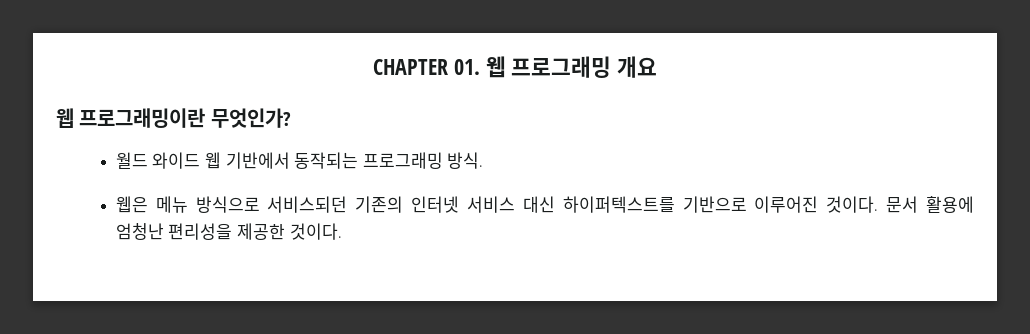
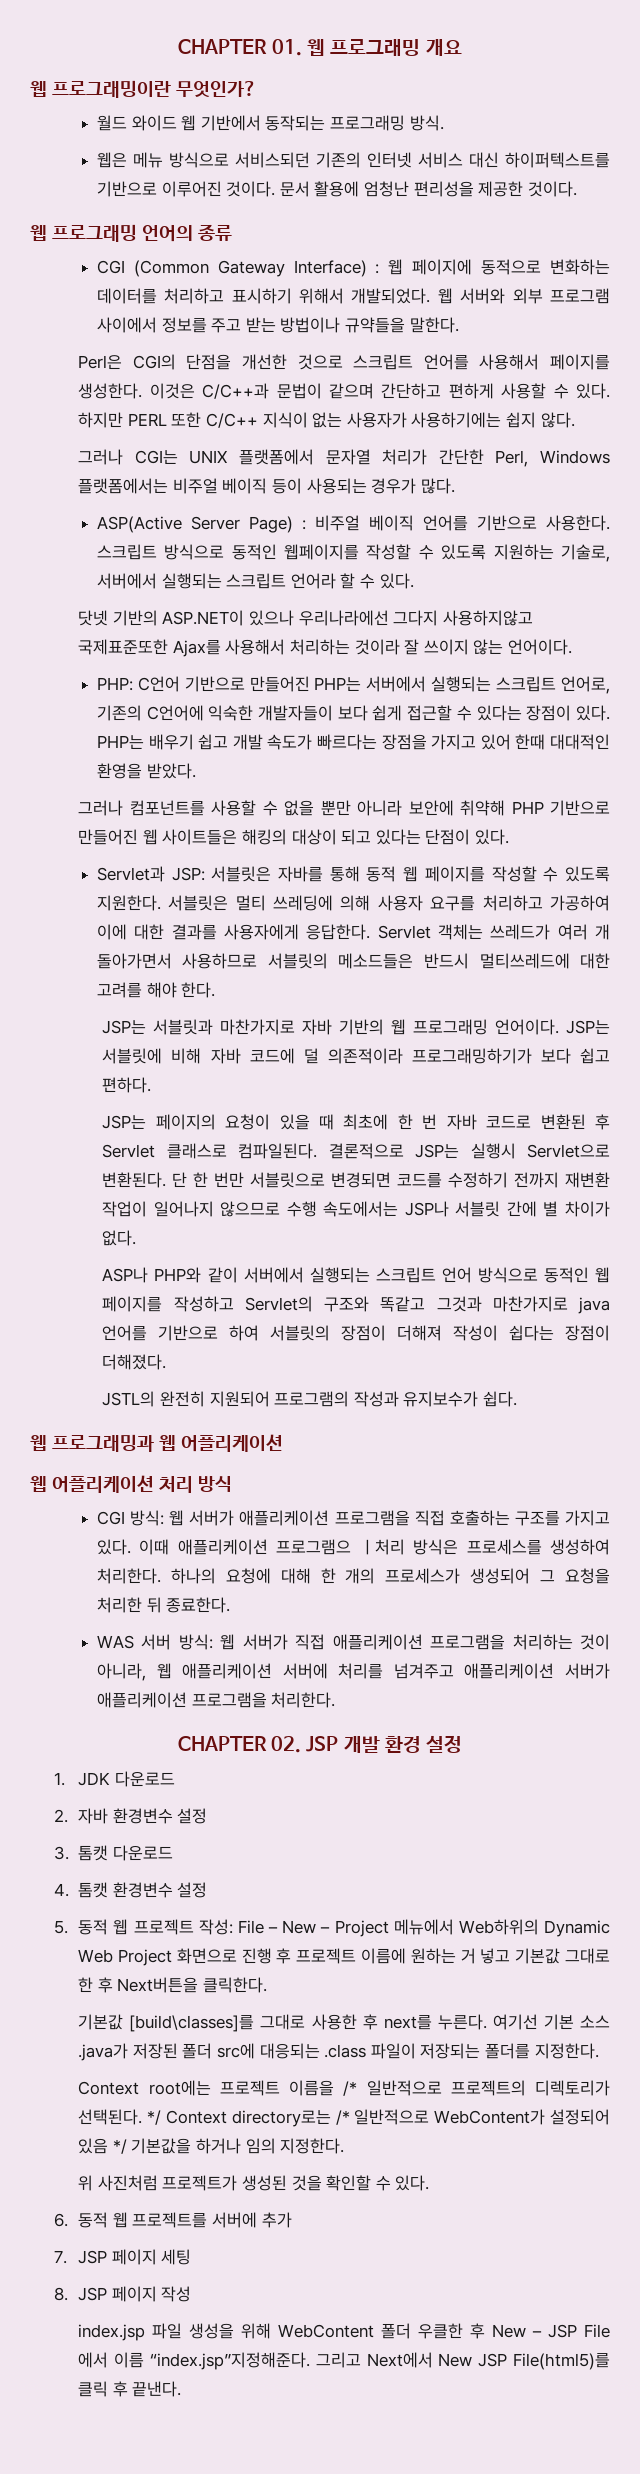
+ 웹 프로그래밍 언어의 종류
+ CGI (Common Gateway Interface) : 웹 페이지에 동적으로 변화하는 데이터를 처리하고 표시하기 위해서 개발되었다. 웹 서버와 외부 프로그램 사이에서 정보를 주고 받는 방법이나 규약들을 말한다.
+ Perl은 CGI의 단점을 개선한 것으로 스크립트 언어를 사용해서 페이지를 생성한다. 이것은 C/C++과 문법이 같으며 간단하고 편하게 사용할 수 있다. 하지만 PERL 또한 C/C++ 지식이 없는 사용자가 사용하기에는 쉽지 않다.
+ 그러나 CGI는 UNIX 플랫폼에서 문자열 처리가 간단한 Perl, Windows 플랫폼에서는 비주얼 베이직 등이 사용되는 경우가 많다.
+ ASP(Active Server Page) : 비주얼 베이직 언어를 기반으로 사용한다. 스크립트 방식으로 동적인 웹페이지를 작성할 수 있도록 지원하는 기술로, 서버에서 실행되는 스크립트 언어라 할 수 있다.
+ 닷넷 기반의 ASP.NET이 있으나 우리나라에선 그다지 사용하지않고 국제표준또한 Ajax를 사용해서 처리하는 것이라 잘 쓰이지 않는 언어이다.
+ PHP: C언어 기반으로 만들어진 PHP는 서버에서 실행되는 스크립트 언어로, 기존의 C언어에 익숙한 개발자들이 보다 쉽게 접근할 수 있다는 장점이 있다. PHP는 배우기 쉽고 개발 속도가 빠르다는 장점을 가지고 있어 한때 대대적인 환영을 받았다.
+ 그러나 컴포넌트를 사용할 수 없을 뿐만 아니라 보안에 취약해 PHP 기반으로 만들어진 웹 사이트들은 해킹의 대상이 되고 있다는 단점이 있다.
+ Servlet과 JSP: 서블릿은 자바를 통해 동적 웹 페이지를 작성할 수 있도록 지원한다. 서블릿은 멀티 쓰레딩에 의해 사용자 요구를 처리하고 가공하여 이에 대한 결과를 사용자에게 응답한다. Servlet 객체는 쓰레드가 여러 개 돌아가면서 사용하므로 서블릿의 메소드들은 반드시 멀티쓰레드에 대한 고려를 해야 한다.
+ JSP는 서블릿과 마찬가지로 자바 기반의 웹 프로그래밍 언어이다. JSP는 서블릿에 비해 자바 코드에 덜 의존적이라 프로그래밍하기가 보다 쉽고 편하다.
+ JSP는 페이지의 요청이 있을 때 최초에 한 번 자바 코드로 변환된 후 Servlet 클래스로 컴파일된다. 결론적으로 JSP는 실행시 Servlet으로 변환된다. 단 한 번만 서블릿으로 변경되면 코드를 수정하기 전까지 재변환 작업이 일어나지 않으므로 수행 속도에서는 JSP나 서블릿 간에 별 차이가 없다.
+ ASP나 PHP와 같이 서버에서 실행되는 스크립트 언어 방식으로 동적인 웹 페이지를 작성하고 Servlet의 구조와 똑같고 그것과 마찬가지로 java 언어를 기반으로 하여 서블릿의 장점이 더해져 작성이 쉽다는 장점이 더해졌다.
+ JSTL의 완전히 지원되어 프로그램의 작성과 유지보수가 쉽다.
+ 웹 프로그래밍과 웹 어플리케이션
+ 웹 어플리케이션 처리 방식
+ CGI 방식: 웹 서버가 애플리케이션 프로그램을 직접 호출하는 구조를 가지고 있다. 이때 애플리케이션 프로그램으 ㅣ처리 방식은 프로세스를 생성하여 처리한다. 하나의 요청에 대해 한 개의 프로세스가 생성되어 그 요청을 처리한 뒤 종료한다.
+ WAS 서버 방식: 웹 서버가 직접 애플리케이션 프로그램을 처리하는 것이 아니라, 웹 애플리케이션 서버에 처리를 넘겨주고 애플리케이션 서버가 애플리케이션 프로그램을 처리한다.
+ CHAPTER 02. JSP 개발 환경 설정
+ 1. JDK 다운로드
+ 2. 자바 환경변수 설정
+ 3. 톰캣 다운로드
+ 4. 톰캣 환경변수 설정
+ 5. 동적 웹 프로젝트 작성: File – New – Project 메뉴에서 Web하위의 Dynamic Web Project 화면으로 진행 후 프로젝트 이름에 원하는 거 넣고 기본값 그대로 한 후 Next버튼을 클릭한다.
+ 기본값 [build\classes]를 그대로 사용한 후 next를 누른다. 여기선 기본 소스 .java가 저장된 폴더 src에 대응되는 .class 파일이 저장되는 폴더를 지정한다.
+ Context root에는 프로젝트 이름을 /* 일반적으로 프로젝트의 디렉토리가 선택된다. */ Context directory로는 /* 일반적으로 WebContent가 설정되어 있음 */ 기본값을 하거나 임의 지정한다.
+ 위 사진처럼 프로젝트가 생성된 것을 확인할 수 있다.
+ 6. 동적 웹 프로젝트를 서버에 추가
+ 7. JSP 페이지 세팅
+ 8. JSP 페이지 작성
+ index.jsp 파일 생성을 위해 WebContent 폴더 우클한 후 New – JSP File 에서 이름 “index.jsp”지정해준다. 그리고 Next에서 New JSP File(html5)를 클릭 후 끝낸다.

